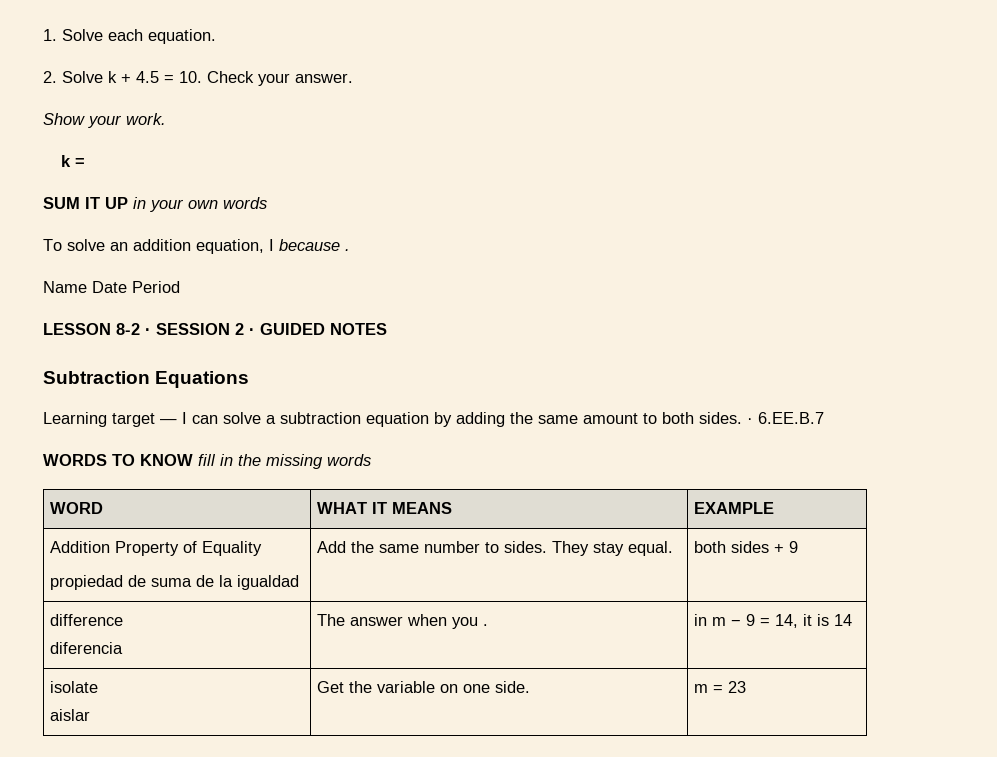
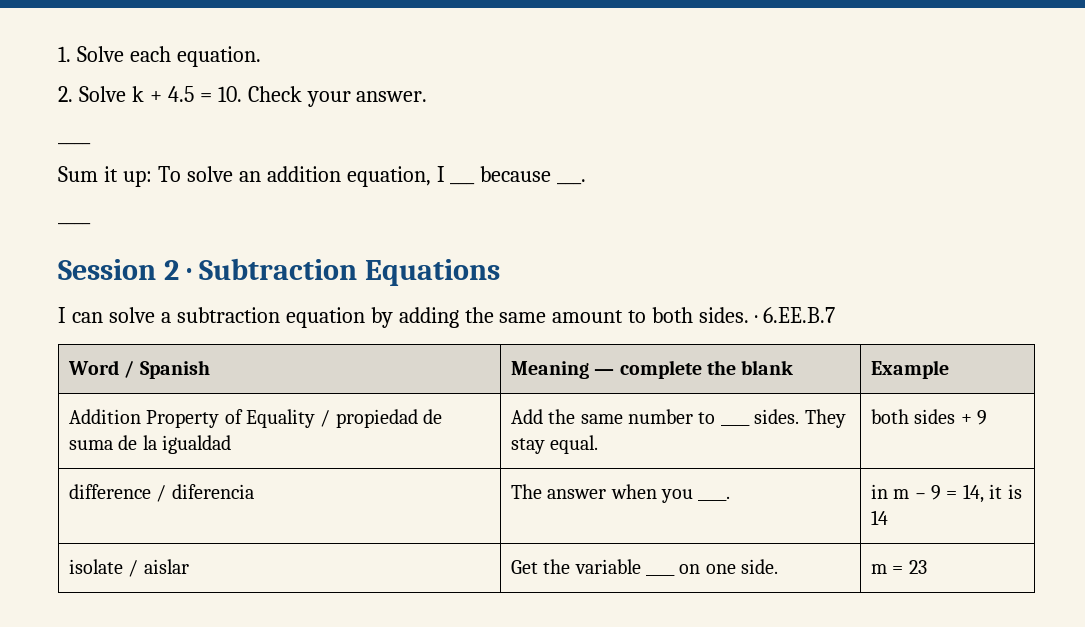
  2. Solve k + 4.5 = 10. Check your answer.
- Show your work.
- k =
- SUM IT UP in your own words
- To solve an addition equation, I because .
- Name Date Period
- LESSON 8-2 · SESSION 2 · GUIDED NOTES
- Subtraction Equations
+ ____
+ Sum it up: To solve an addition equation, I ___ because ___.
+ ____
+ Session 2 · Subtraction Equations
- Learning target — I can solve a subtraction equation by adding the same amount to both sides.
+ I can solve a subtraction equation by adding the same amount to both sides.
- WORDS TO KNOW fill in the missing words
- WORD | WHAT IT MEANS | EXAMPLE
+ Word / Spanish | Meaning — complete the blank | Example
- Addition Property of Equality
- propiedad de suma de la igualdad | Add the same number to sides. They stay equal. | both sides + 9
+ Addition Property of Equality / propiedad de suma de la igualdad | Add the same number to ____ sides. They stay equal. | both sides + 9
- difference
- diferencia | The answer when you . | in m − 9 = 14, it is 14
+ difference / diferencia | The answer when you ____. | in m − 9 = 14, it is 14
- isolate
- aislar | Get the variable on one side. | m = 23
+ isolate / aislar | Get the variable ____ on one side. | m = 23

